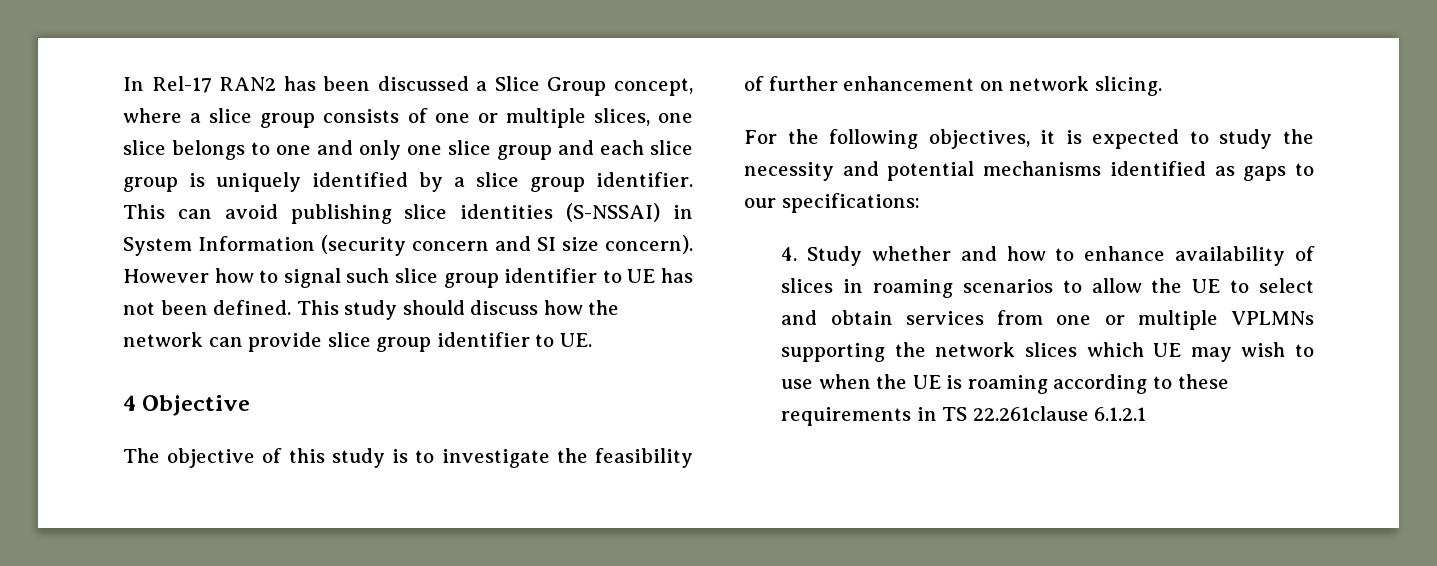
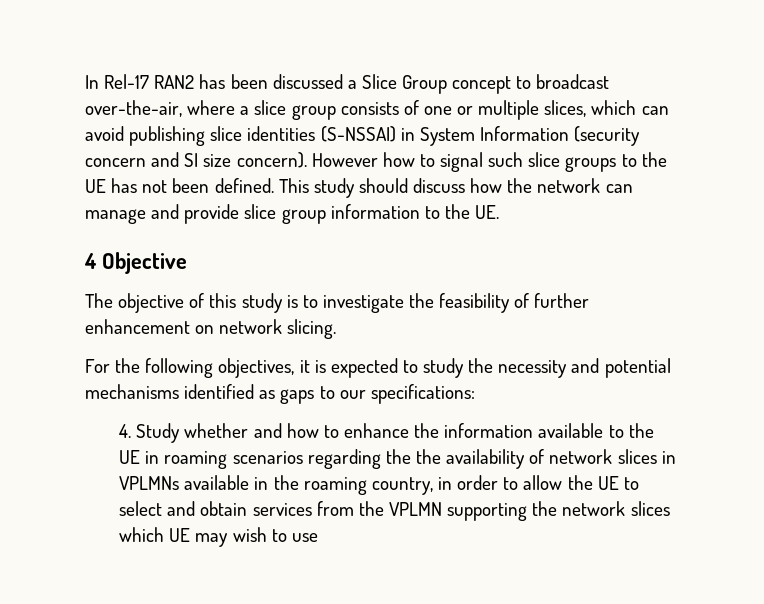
- In Rel-17 RAN2 has been discussed a Slice Group concept, where a slice group consists of one or multiple slices, one slice belongs to one and only one slice group and each slice group is uniquely identified by a slice group identifier. This can avoid publishing slice identities (S-NSSAI) in System Information (security concern and SI size concern).
+ In Rel-17 RAN2 has been discussed a Slice Group concept to broadcast over-the-air, where a slice group consists of one or multiple slices, which can avoid publishing slice identities (S-NSSAI) in System Information (security concern and SI size concern).
- However how to signal such slice group identifier to UE has not been defined.
+ However how to signal such slice groups to the UE has not been defined.
- This study should discuss how the network can provide slice group identifier to UE.
+ This study should discuss how the network can manage and provide slice group information to the UE.
- 4. Study whether and how to enhance availability of slices in roaming scenarios to allow the UE to select and obtain services from one or multiple VPLMNs supporting the network slices which UE may wish to use when the UE is roaming according to these requirements in TS 22.261clause 6.1.2.1
+ 4. Study whether and how to enhance the information available to the UE in roaming scenarios regarding the the availability of network slices in VPLMNs available in the roaming country, in order to allow the UE to select and obtain services from the VPLMN supporting the network slices which UE may wish to use

